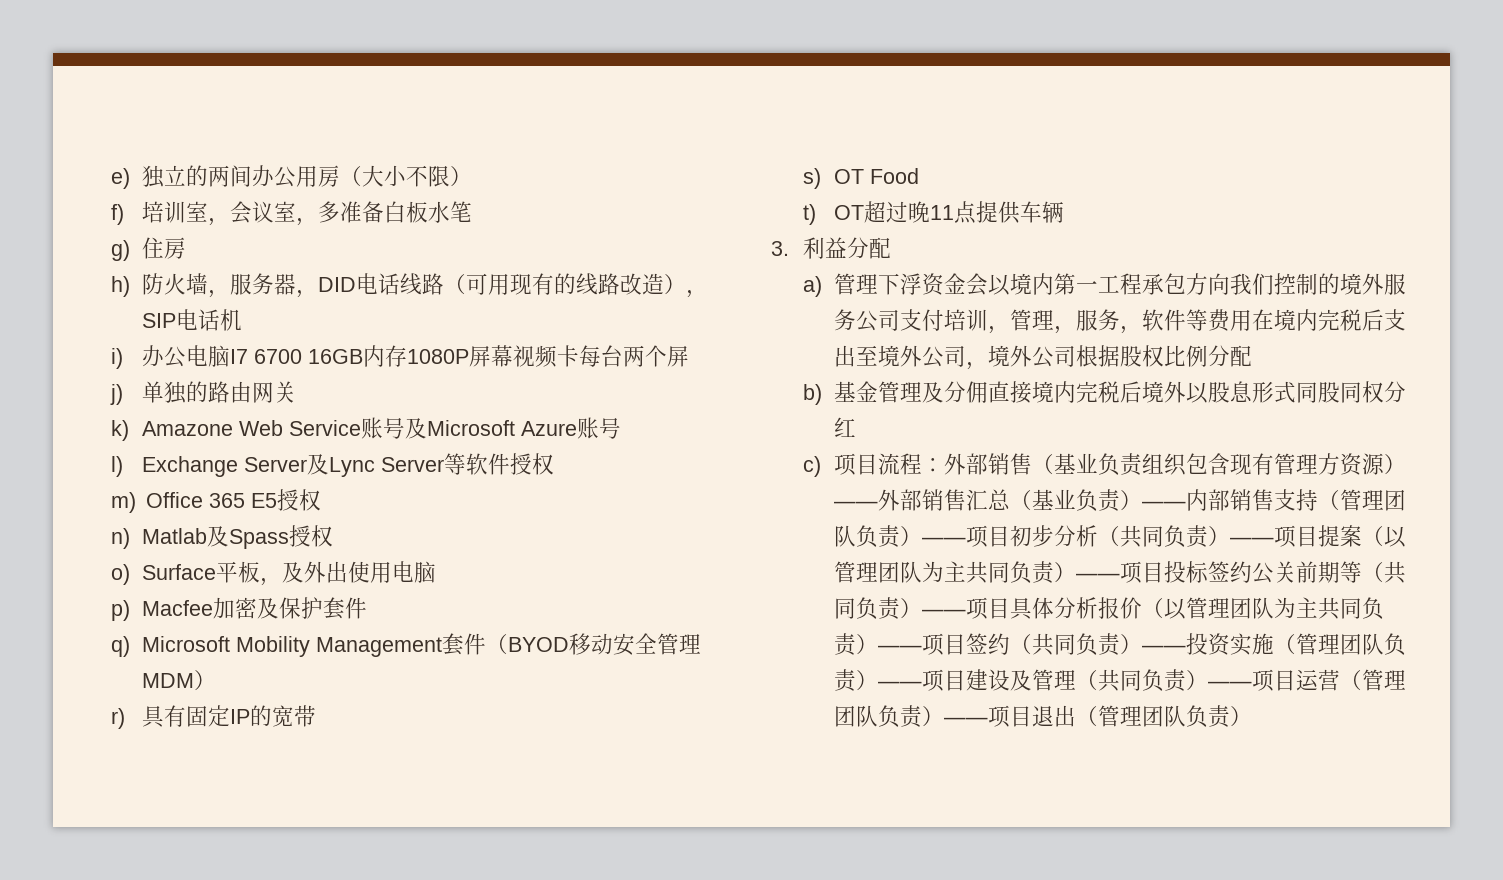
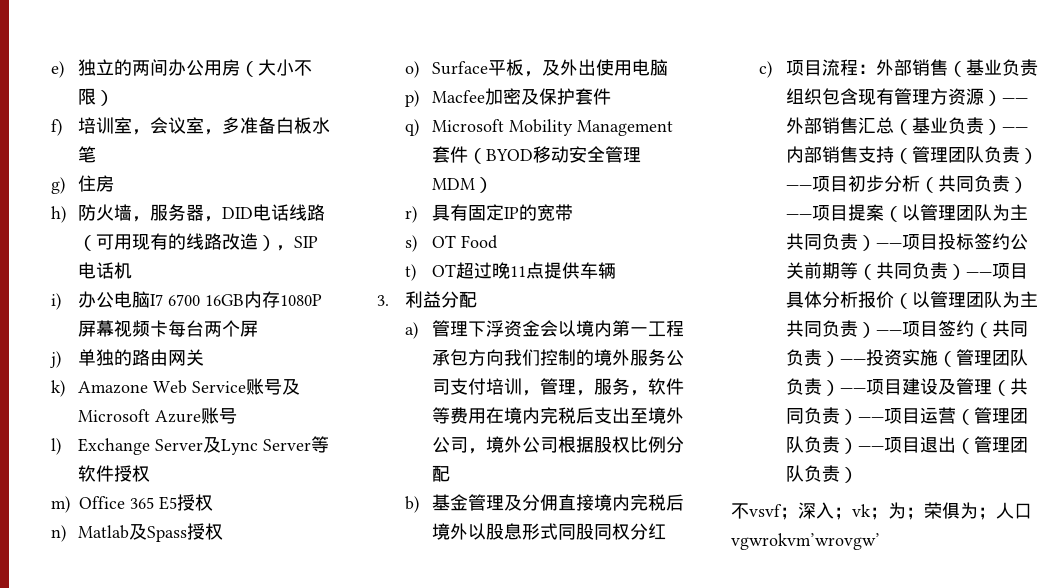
+ 不vsvf；深入；vk；为；荣俱为；人口vgwrokvm’wrovgw’

